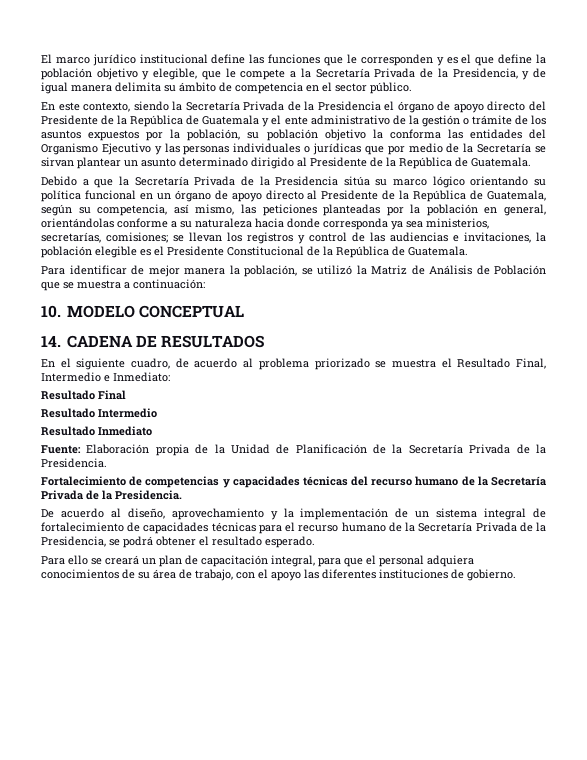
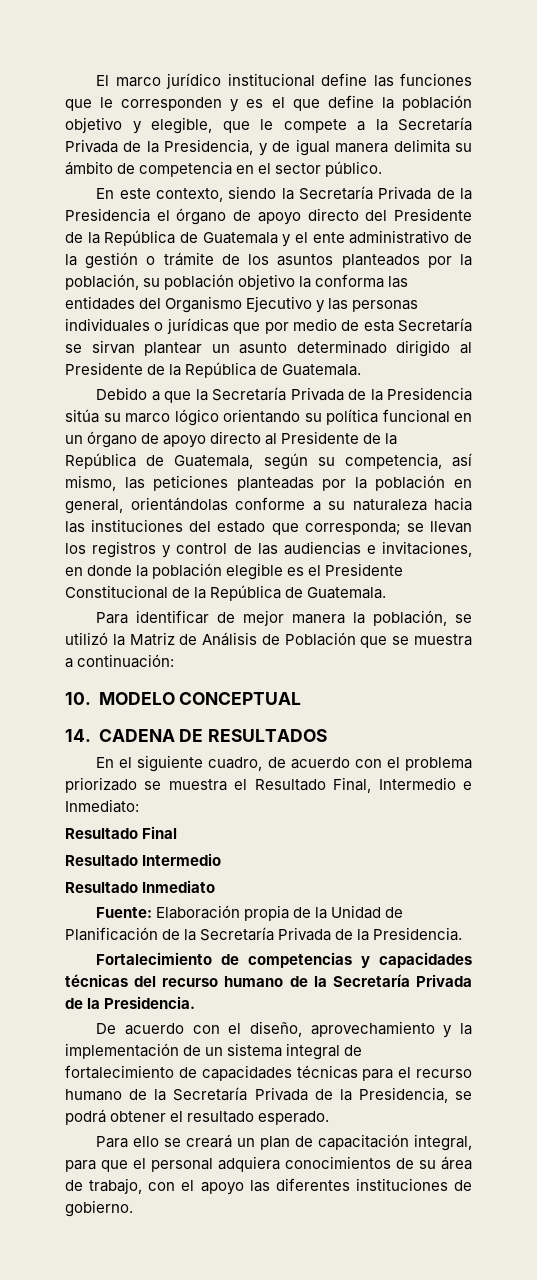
- En este contexto, siendo la Secretaría Privada de la Presidencia el órgano de apoyo directo del Presidente de la República de Guatemala y el ente administrativo de la gestión o trámite de los asuntos expuestos por la población, su población objetivo la conforma las entidades del Organismo Ejecutivo y las personas individuales o jurídicas que por medio de la Secretaría se sirvan plantear un asunto determinado dirigido al Presidente de la República de Guatemala.
+ En este contexto, siendo la Secretaría Privada de la Presidencia el órgano de apoyo directo del Presidente de la República de Guatemala y el ente administrativo de la gestión o trámite de los asuntos planteados por la población, su población objetivo la conforma las entidades del Organismo Ejecutivo y las personas individuales o jurídicas que por medio de esta Secretaría se sirvan plantear un asunto determinado dirigido al Presidente de la República de Guatemala.
- Debido a que la Secretaría Privada de la Presidencia sitúa su marco lógico orientando su política funcional en un órgano de apoyo directo al Presidente de la República de Guatemala, según su competencia, así mismo, las peticiones planteadas por la población en general, orientándolas conforme a su naturaleza hacia donde corresponda ya sea ministerios, secretarías, comisiones;
+ Debido a que la Secretaría Privada de la Presidencia sitúa su marco lógico orientando su política funcional en un órgano de apoyo directo al Presidente de la República de Guatemala, según su competencia, así mismo, las peticiones planteadas por la población en general, orientándolas conforme a su naturaleza hacia las instituciones del estado que corresponda;
- se llevan los registros y control de las audiencias e invitaciones, la población elegible es el Presidente Constitucional de la República de Guatemala.
+ se llevan los registros y control de las audiencias e invitaciones, en donde la población elegible es el Presidente Constitucional de la República de Guatemala.
- En el siguiente cuadro, de acuerdo al problema priorizado se muestra el Resultado Final, Intermedio e Inmediato:
+ En el siguiente cuadro, de acuerdo con el problema priorizado se muestra el Resultado Final, Intermedio e Inmediato:
- De acuerdo al diseño, aprovechamiento y la implementación de un sistema integral de fortalecimiento de capacidades técnicas para el recurso humano de la Secretaría Privada de la Presidencia, se podrá obtener el resultado esperado.
+ De acuerdo con el diseño, aprovechamiento y la implementación de un sistema integral de fortalecimiento de capacidades técnicas para el recurso humano de la Secretaría Privada de la Presidencia, se podrá obtener el resultado esperado.

